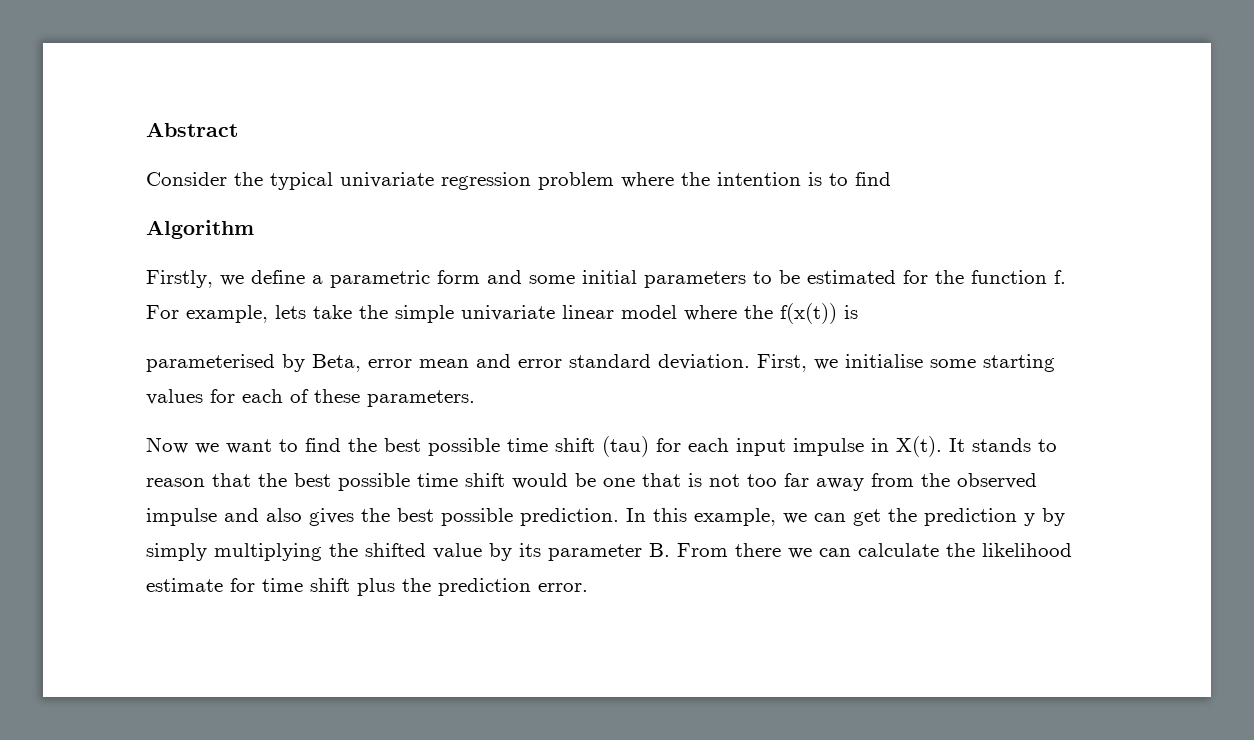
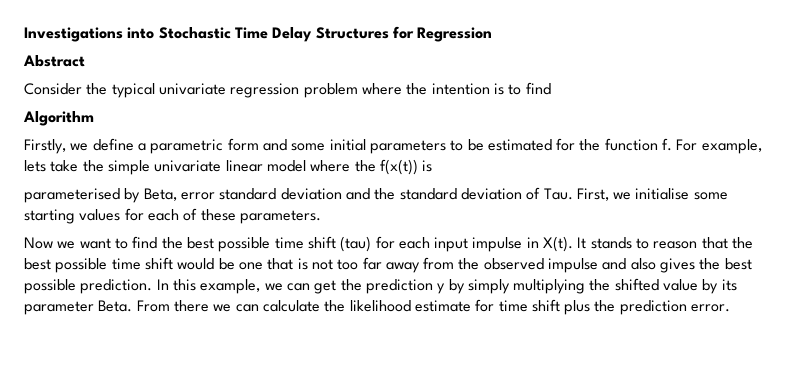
+ Investigations into Stochastic Time Delay Structures for Regression
- parameterised by Beta, error mean and error standard deviation. First, we initialise some starting values for each of these parameters.
+ parameterised by Beta, error standard deviation and the standard deviation of Tau. First, we initialise some starting values for each of these parameters.
- In this example, we can get the prediction y by simply multiplying the shifted value by its parameter B. From there we can calculate the likelihood estimate for time shift plus the prediction error.
+ In this example, we can get the prediction y by simply multiplying the shifted value by its parameter Beta. From there we can calculate the likelihood estimate for time shift plus the prediction error.

